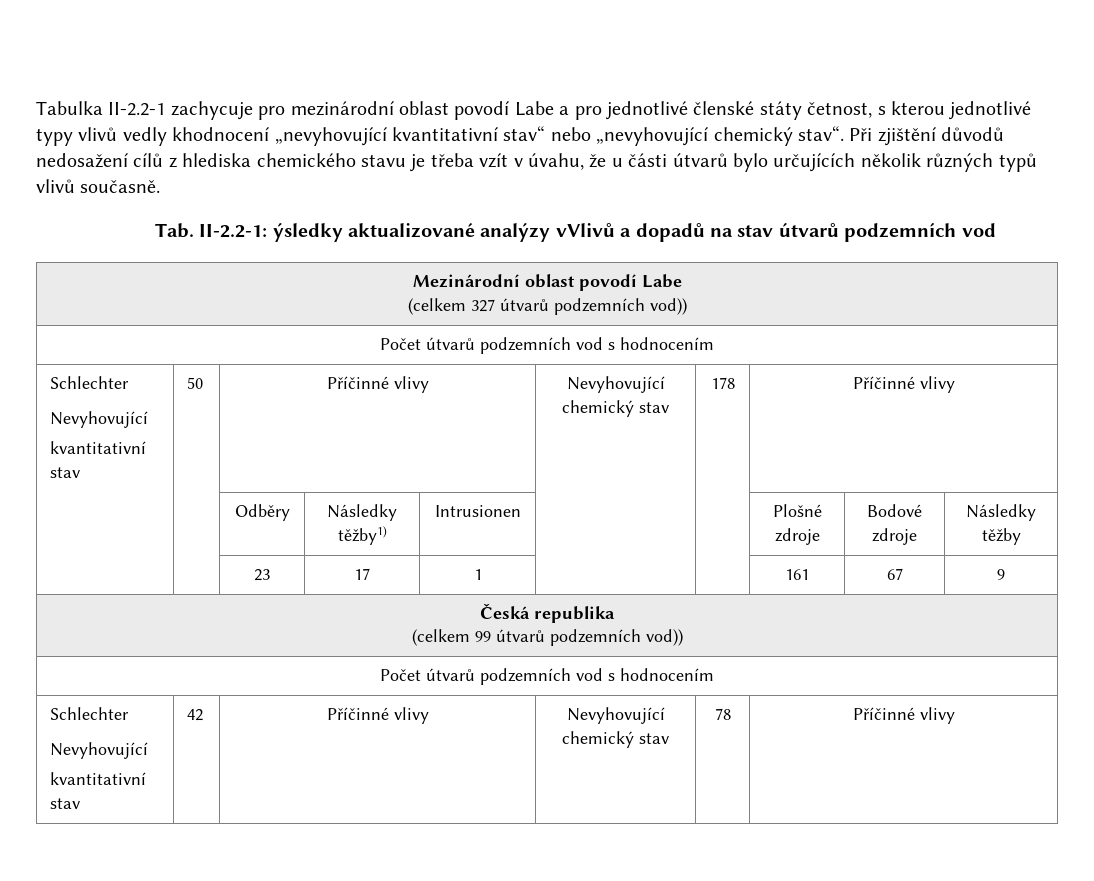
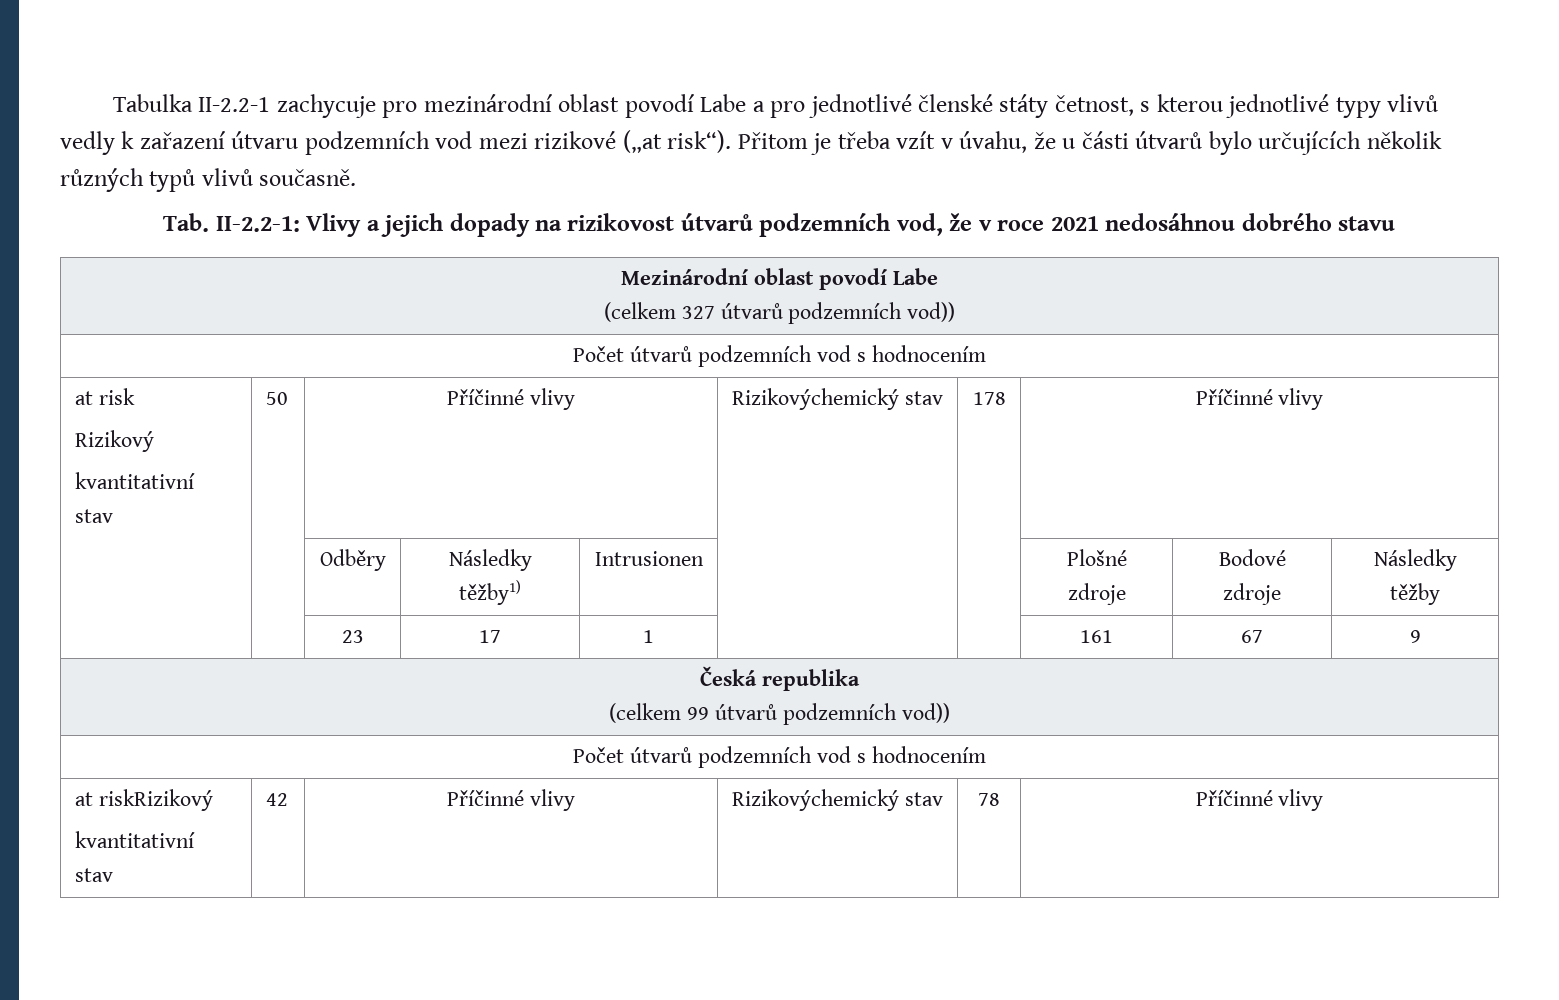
- Tabulka II-2.2-1 zachycuje pro mezinárodní oblast povodí Labe a pro jednotlivé členské státy četnost, s kterou jednotlivé typy vlivů vedly khodnocení „nevyhovující kvantitativní stav“ nebo „nevyhovující chemický stav“. Při zjištění důvodů nedosažení cílů z hlediska chemického stavu je třeba vzít v úvahu, že u části útvarů bylo určujících několik různých typů vlivů současně.
+ Tabulka II-2.2-1 zachycuje pro mezinárodní oblast povodí Labe a pro jednotlivé členské státy četnost, s kterou jednotlivé typy vlivů vedly k zařazení útvaru podzemních vod mezi rizikové („at risk“). Přitom je třeba vzít v úvahu, že u části útvarů bylo určujících několik různých typů vlivů současně.
- Tab. II-2.2-1: ýsledky aktualizované analýzy vVlivů a dopadů na stav útvarů podzemních vod
+ Tab. II-2.2-1: Vlivy a jejich dopady na rizikovost útvarů podzemních vod, že v roce 2021 nedosáhnou dobrého stavu
  Mezinárodní oblast povodí Labe
  (celkem 327 útvarů podzemních vod))
  Počet útvarů podzemních vod s hodnocením
- Schlechter
- Nevyhovující
- kvantitativní stav | 50 | Příčinné vlivy | Nevyhovující chemický stav | 178 | Příčinné vlivy
+ at risk
+ Rizikový
+ kvantitativní stav | 50 | Příčinné vlivy | Rizikovýchemický stav | 178 | Příčinné vlivy
  Česká republika
  (celkem 99 útvarů podzemních vod))
  Počet útvarů podzemních vod s hodnocením
- Schlechter
- Nevyhovující
- kvantitativní stav | 42 | Příčinné vlivy | Nevyhovující chemický stav | 78 | Příčinné vlivy
+ at riskRizikový
+ kvantitativní stav | 42 | Příčinné vlivy | Rizikovýchemický stav | 78 | Příčinné vlivy

